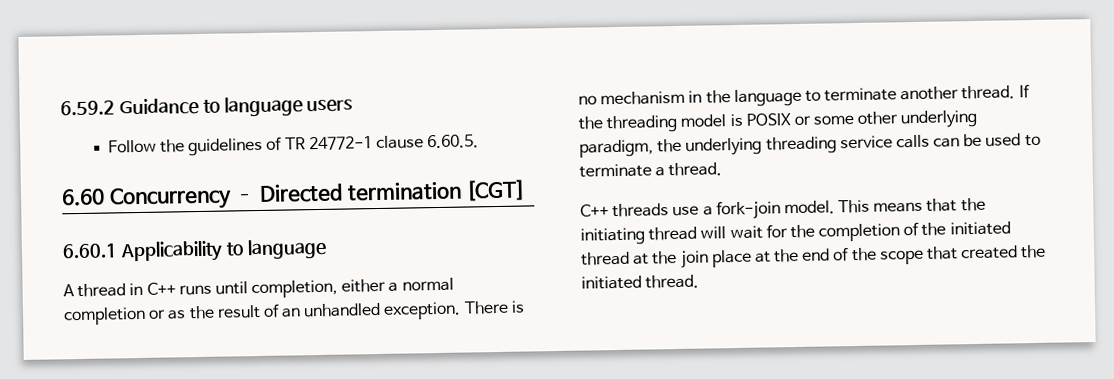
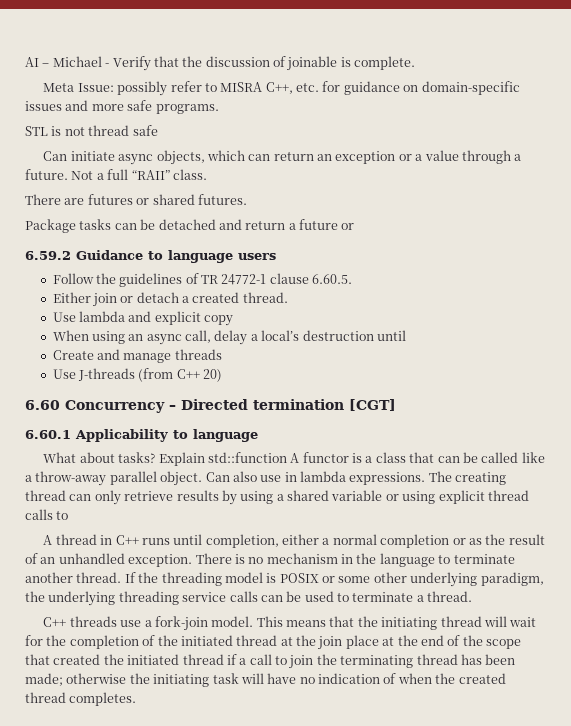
+ AI – Michael - Verify that the discussion of joinable is complete.
+ Meta Issue: possibly refer to MISRA C++, etc. for guidance on domain-specific issues and more safe programs.
+ STL is not thread safe
+ Can initiate async objects, which can return an exception or a value through a future. Not a full “RAII” class.
+ There are futures or shared futures.
+ Package tasks can be detached and return a future or
+ Either join or detach a created thread.
+ Use lambda and explicit copy
+ When using an async call, delay a local’s destruction until
+ Create and manage threads
+ Use J-threads (from C++ 20)
+ What about tasks? Explain std::function A functor is a class that can be called like a throw-away parallel object. Can also use in lambda expressions. The creating thread can only retrieve results by using a shared variable or using explicit thread calls to
- This means that the initiating thread will wait for the completion of the initiated thread at the join place at the end of the scope that created the initiated thread.
+ This means that the initiating thread will wait for the completion of the initiated thread at the join place at the end of the scope that created the initiated thread if a call to join the terminating thread has been made; otherwise the initiating task will have no indication of when the created thread completes.

